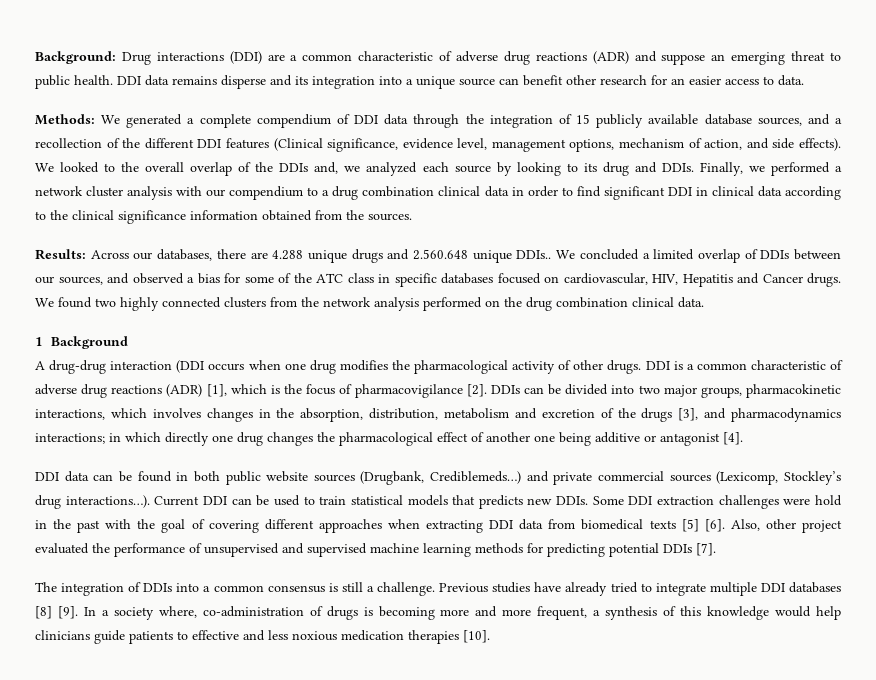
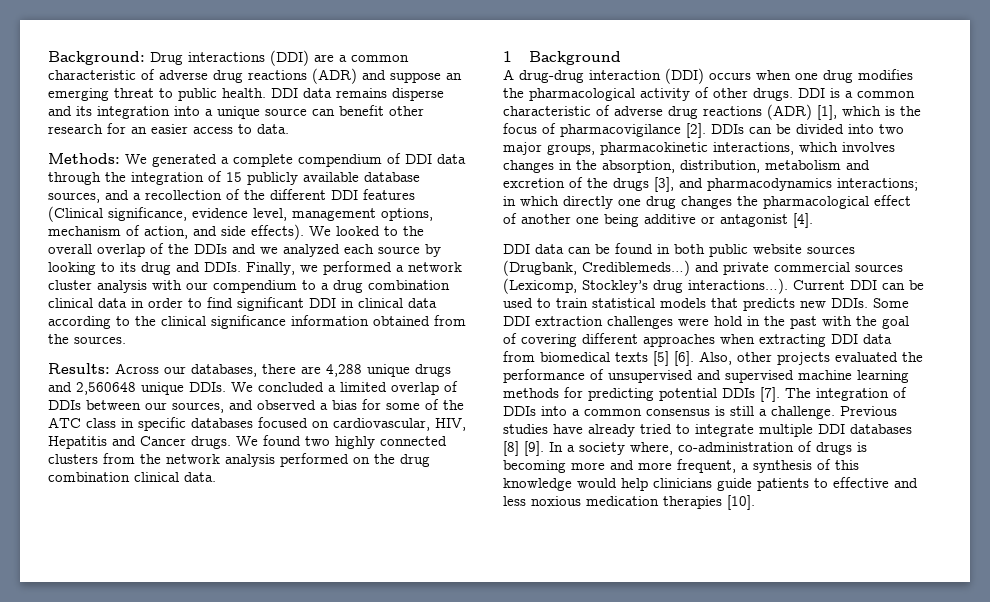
- We looked to the overall overlap of the DDIs and, we analyzed each source by looking to its drug and DDIs.
+ We looked to the overall overlap of the DDIs and we analyzed each source by looking to its drug and DDIs.
- Results: Across our databases, there are 4.288 unique drugs and 2.560.648 unique DDIs..
+ Results: Across our databases, there are 4,288 unique drugs and 2,560648 unique DDIs.
- A drug-drug interaction (DDI occurs when one drug modifies the pharmacological activity of other drugs.
+ A drug-drug interaction (DDI) occurs when one drug modifies the pharmacological activity of other drugs.
- Also, other project evaluated the performance of unsupervised and supervised machine learning methods for predicting potential DDIs [7].
- The integration of DDIs into a common consensus is still a challenge.
+ Also, other projects evaluated the performance of unsupervised and supervised machine learning methods for predicting potential DDIs [7]. The integration of DDIs into a common consensus is still a challenge.

